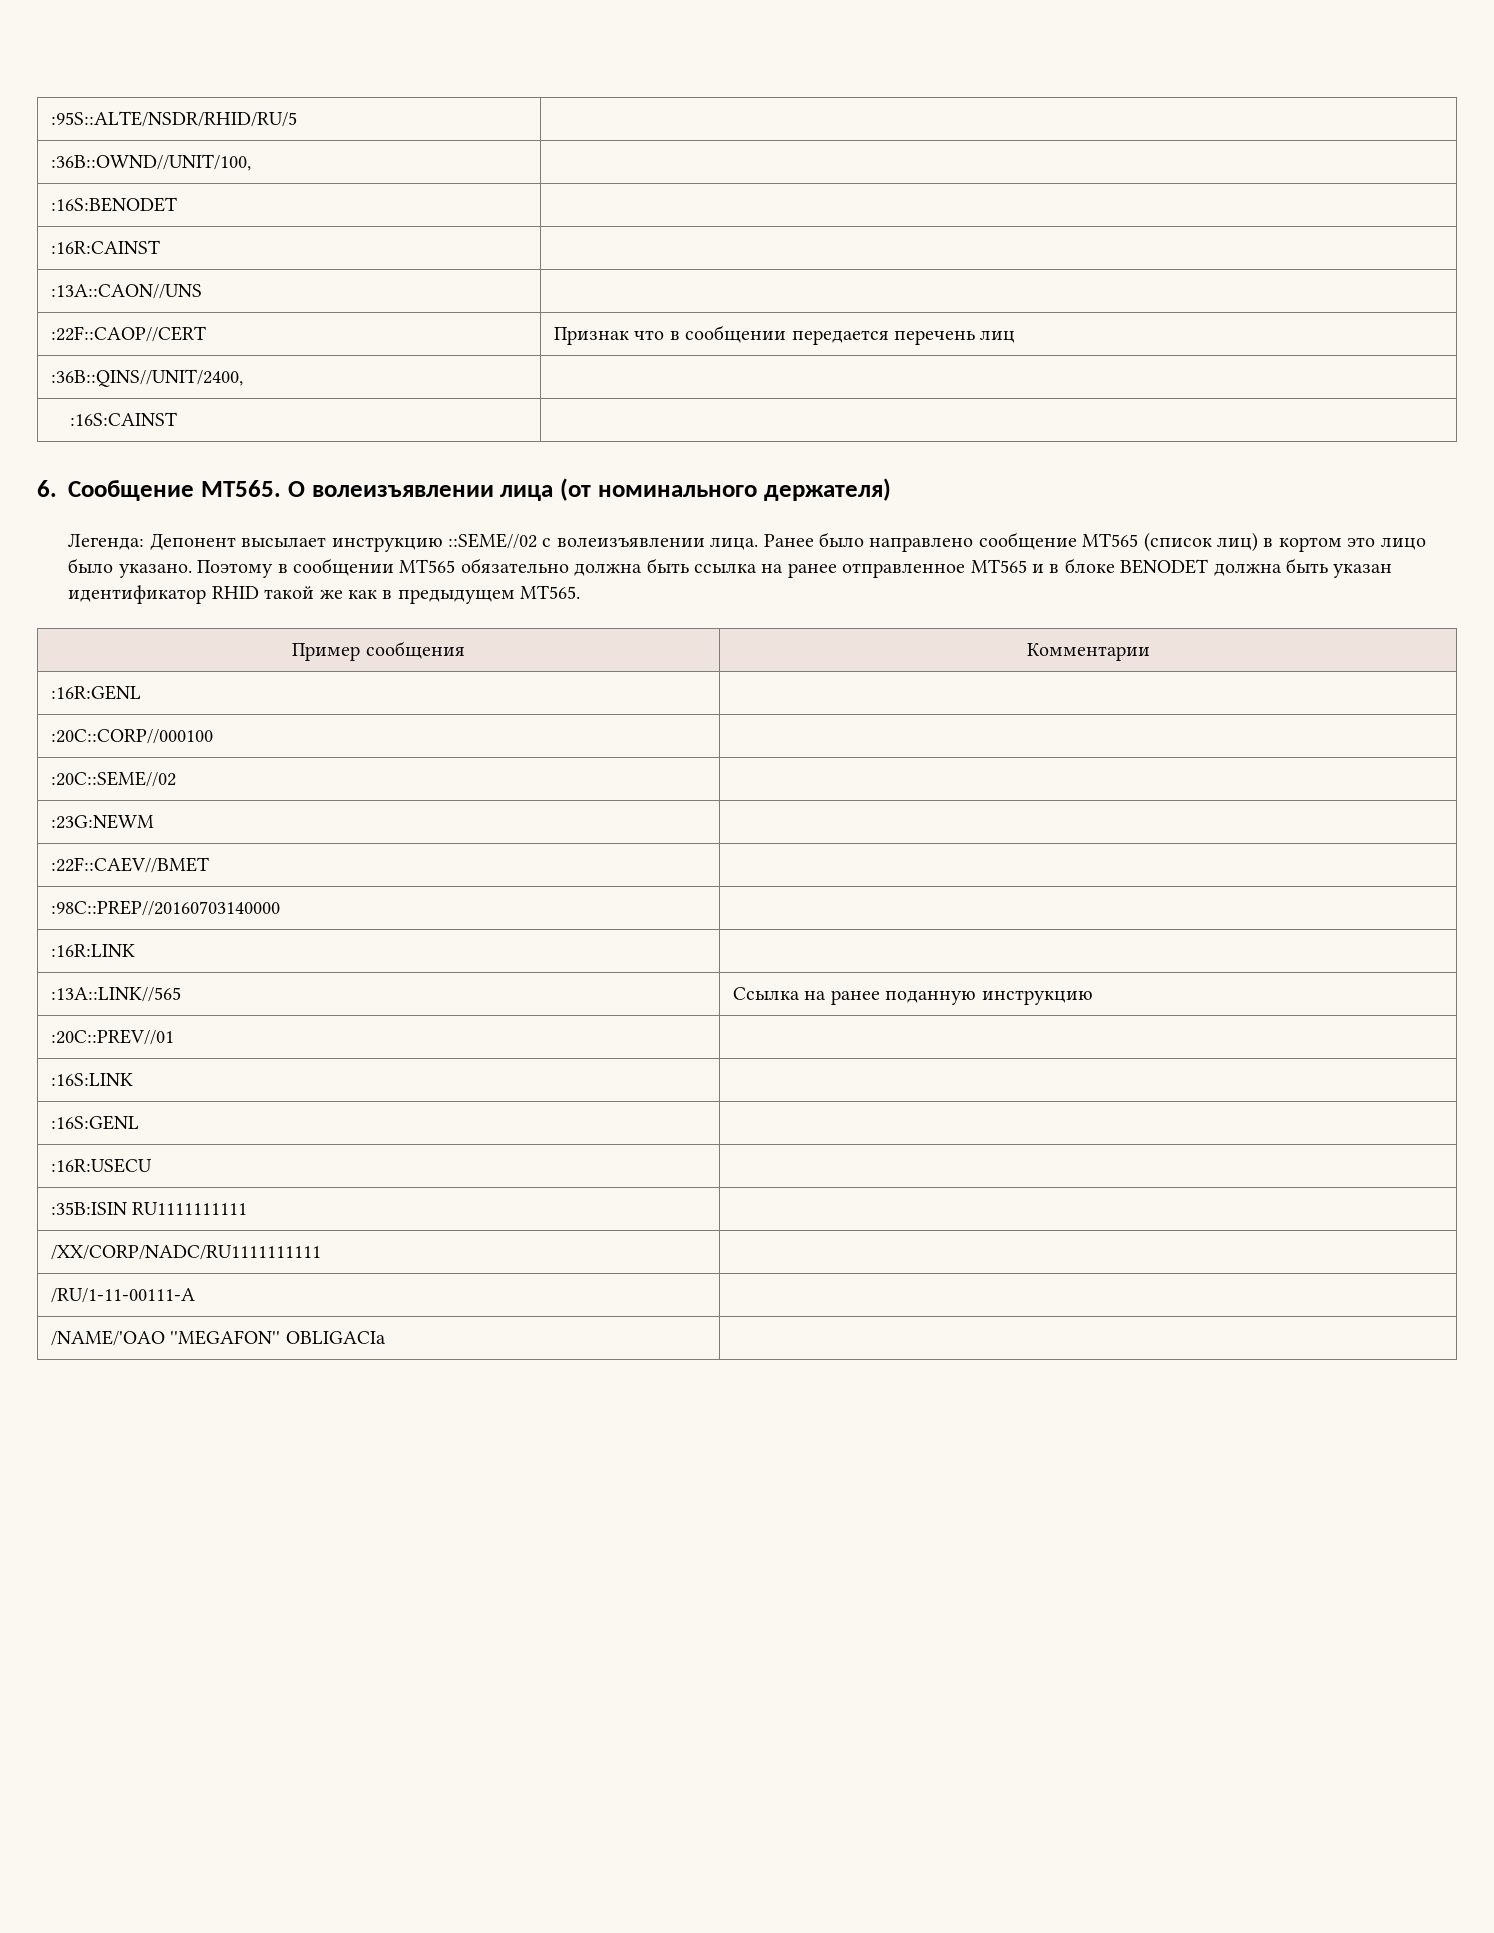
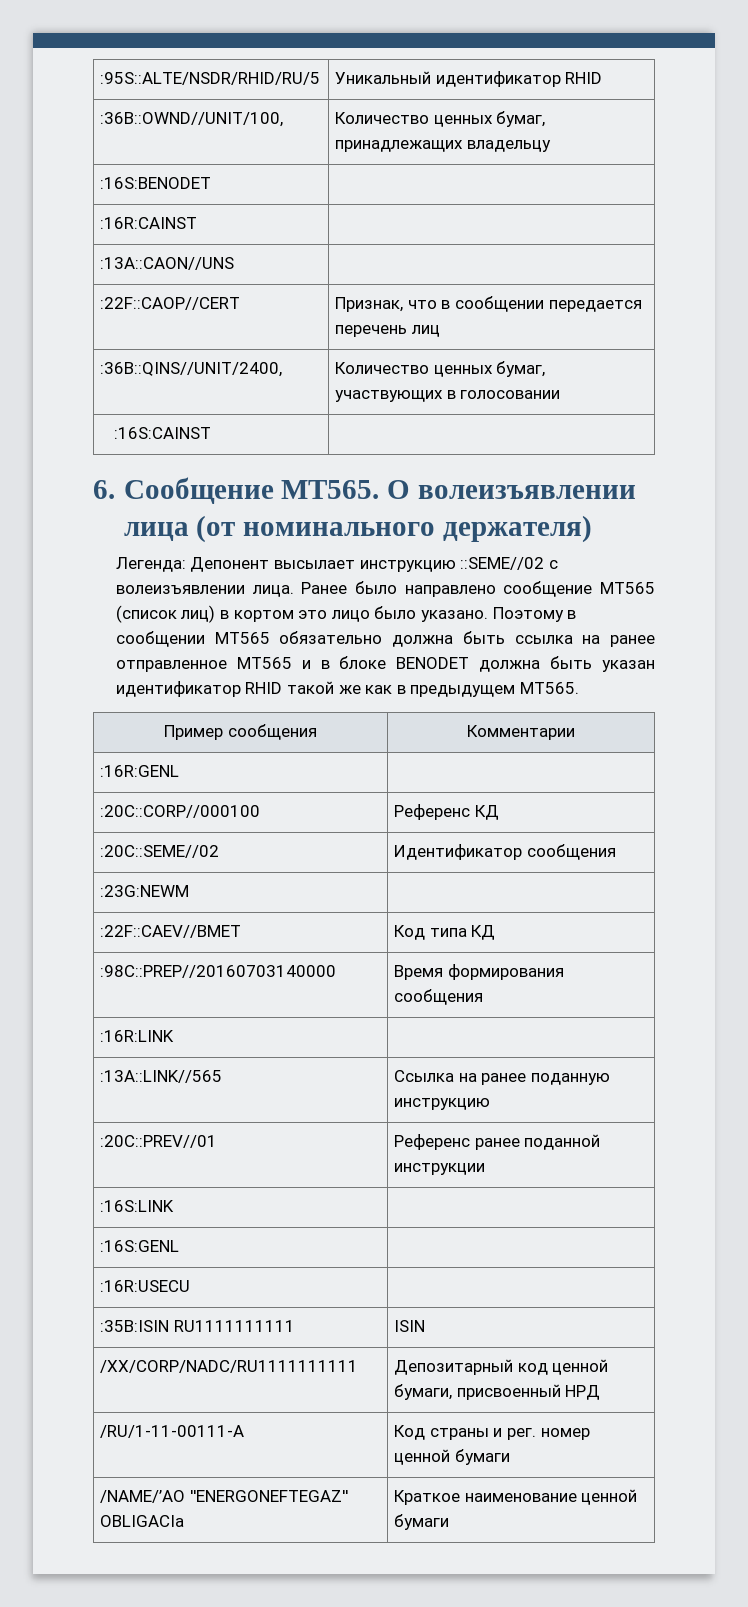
- :95S::ALTE/NSDR/RHID/RU/5 |
- :36B::OWND//UNIT/100, |
+ :95S::ALTE/NSDR/RHID/RU/5 | Уникальный идентификатор RHID
+ :36B::OWND//UNIT/100, | Количество ценных бумаг, принадлежащих владельцу
- :22F::CAOP//CERT | Признак что в сообщении передается перечень лиц
+ :22F::CAOP//CERT | Признак, что в сообщении передается перечень лиц
- :36B::QINS//UNIT/2400, |
+ :36B::QINS//UNIT/2400, | Количество ценных бумаг, участвующих в голосовании
- :20C::CORP//000100 |
+ :20C::CORP//000100 | Референс КД
- :20C::SEME//02 |
+ :20C::SEME//02 | Идентификатор сообщения
- :22F::CAEV//BMET |
- :98C::PREP//20160703140000 |
+ :22F::CAEV//BMET | Код типа КД
+ :98C::PREP//20160703140000 | Время формирования сообщения
- :20C::PREV//01 |
+ :20C::PREV//01 | Референс ранее поданной инструкции
- :35B:ISIN RU1111111111 |
+ :35B:ISIN RU1111111111 | ISIN
- /XX/CORP/NADC/RU1111111111 |
- /RU/1-11-00111-A |
- /NAME/'OAO ''MEGAFON'' OBLIGACIa |
+ /XX/CORP/NADC/RU1111111111 | Депозитарный код ценной бумаги, присвоенный НРД
+ /RU/1-11-00111-A | Код страны и рег. номер ценной бумаги
+ /NAME/’AO ''ENERGONEFTEGAZ'' OBLIGACIa | Краткое наименование ценной бумаги

